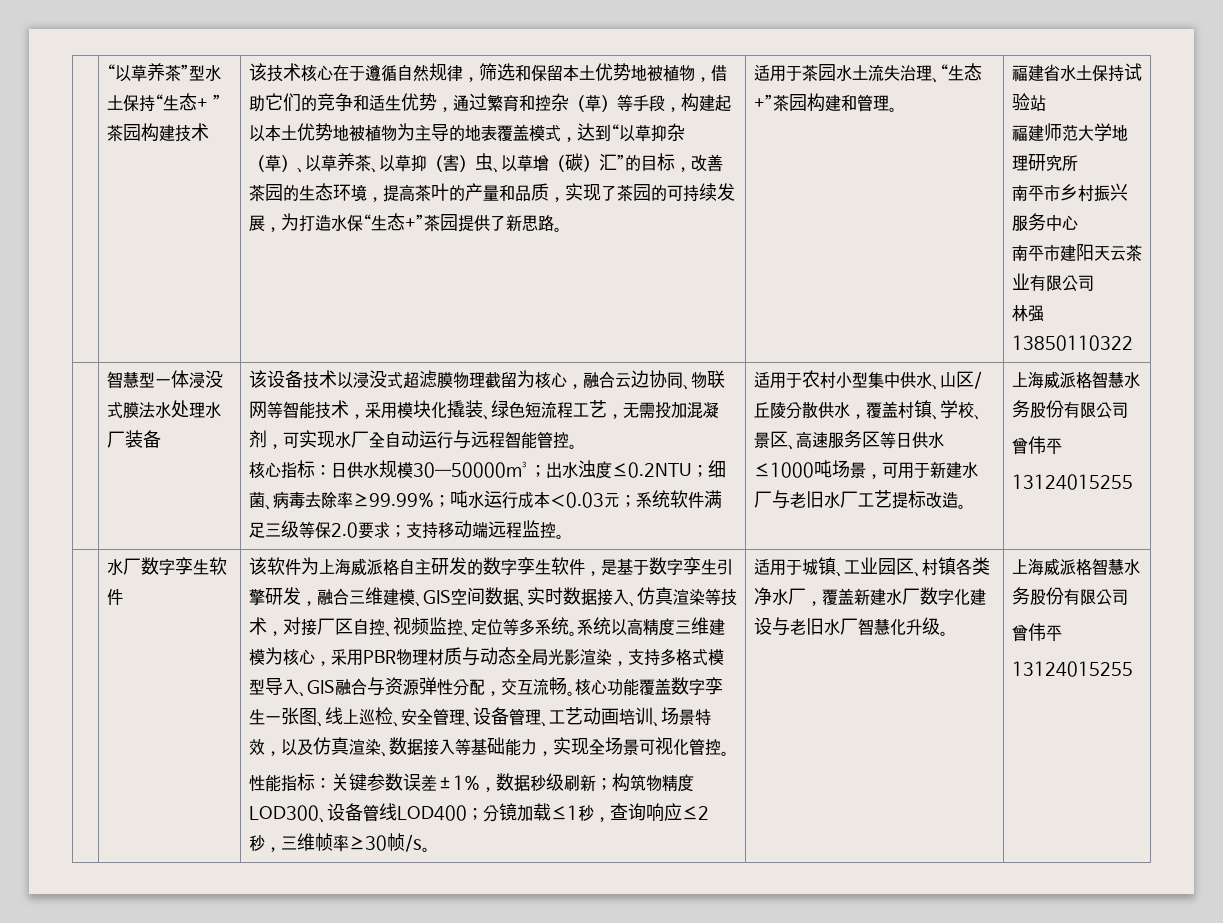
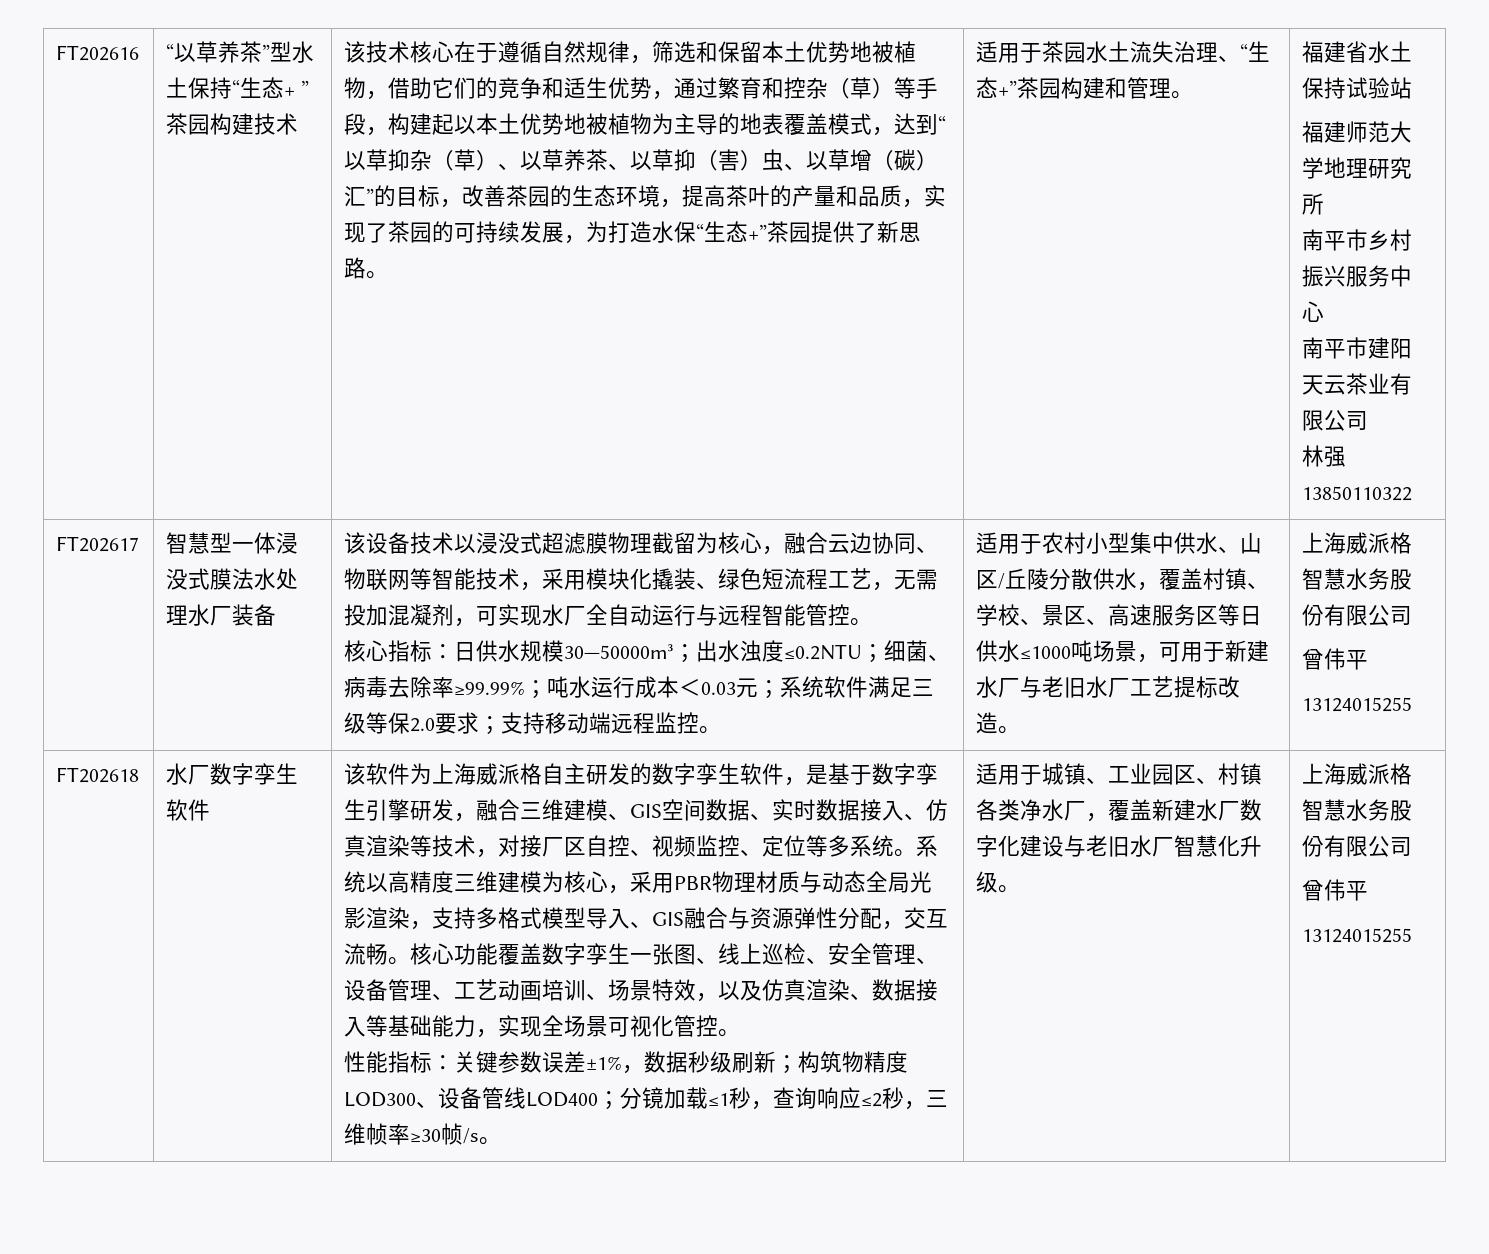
+ FT202616
+ FT202617
+ FT202618

